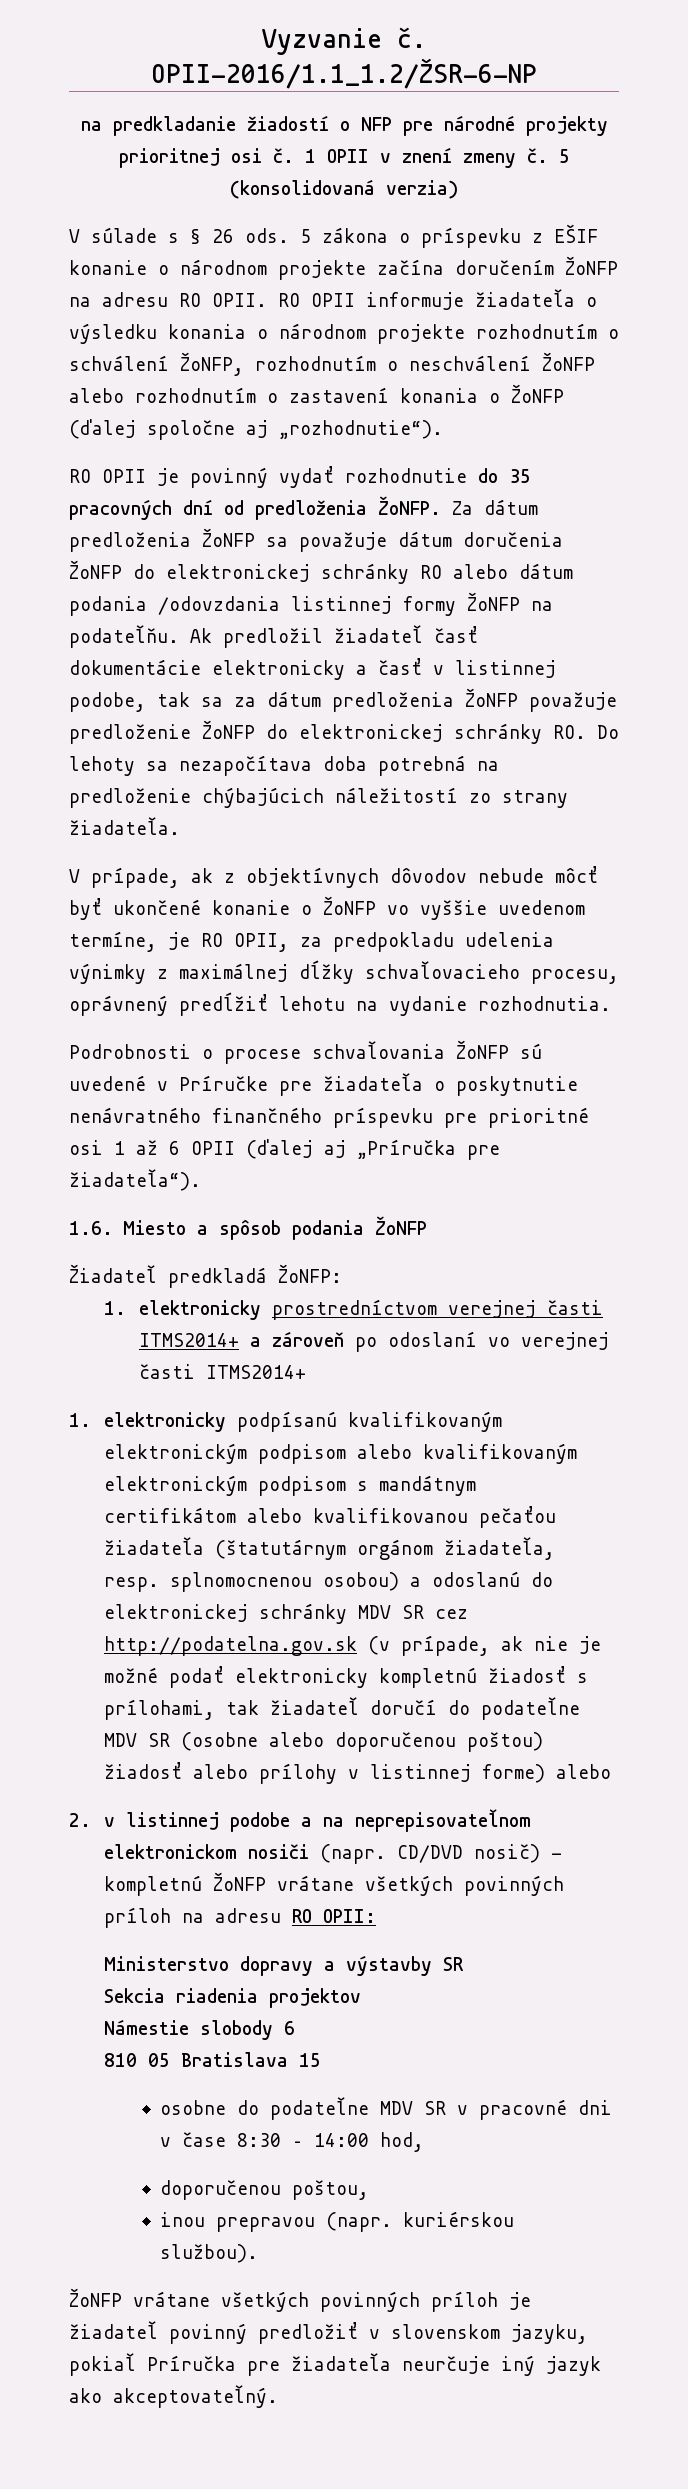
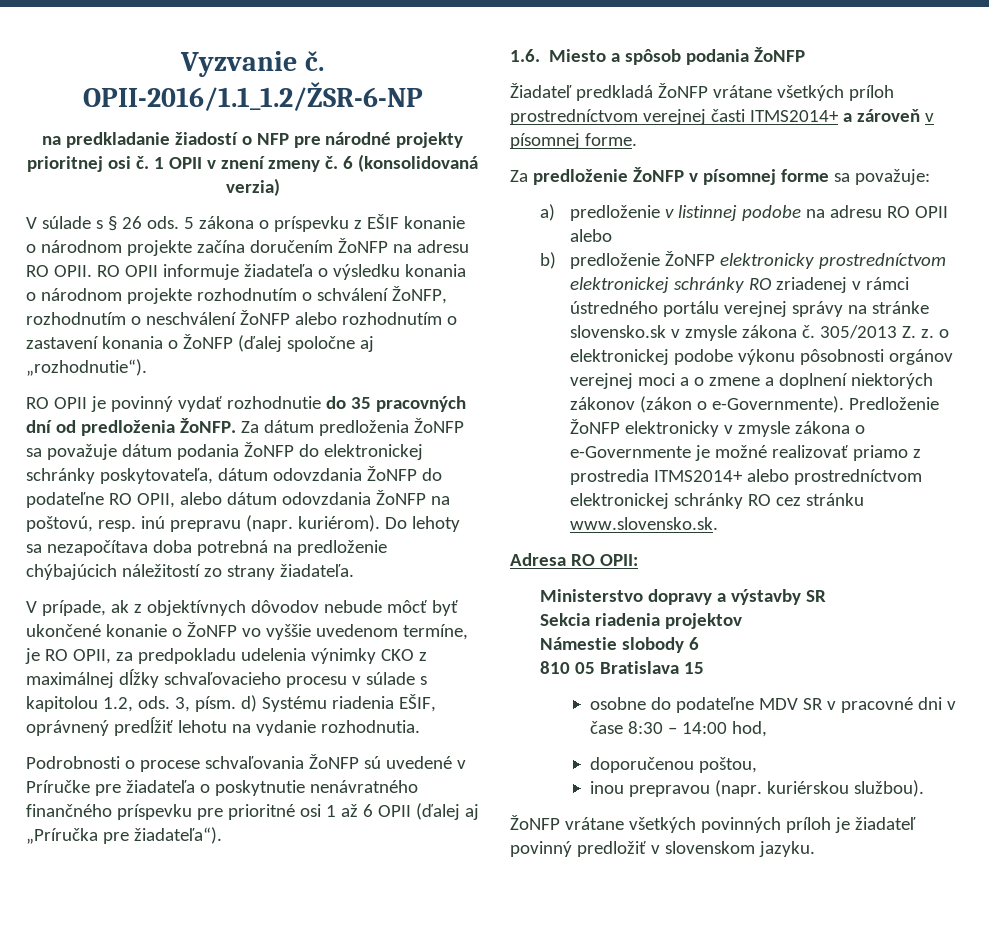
- 5 (konsolidovaná verzia)
+ 6 (konsolidovaná verzia)
- Za dátum predloženia ŽoNFP sa považuje dátum doručenia ŽoNFP do elektronickej schránky RO alebo dátum podania /odovzdania listinnej formy ŽoNFP na podateľňu. Ak predložil žiadateľ časť dokumentácie elektronicky a časť v listinnej podobe, tak sa za dátum predloženia ŽoNFP považuje predloženie ŽoNFP do elektronickej schránky RO. Do lehoty sa nezapočítava doba potrebná na predloženie chýbajúcich náležitostí zo strany žiadateľa.
+ Za dátum predloženia ŽoNFP sa považuje dátum podania ŽoNFP do elektronickej schránky poskytovateľa, dátum odovzdania ŽoNFP do podateľne RO OPII, alebo dátum odovzdania ŽoNFP na poštovú, resp. inú prepravu (napr. kuriérom). Do lehoty sa nezapočítava doba potrebná na predloženie chýbajúcich náležitostí zo strany žiadateľa.
- V prípade, ak z objektívnych dôvodov nebude môcť byť ukončené konanie o ŽoNFP vo vyššie uvedenom termíne, je RO OPII, za predpokladu udelenia výnimky z maximálnej dĺžky schvaľovacieho procesu, oprávnený predĺžiť lehotu na vydanie rozhodnutia.
+ V prípade, ak z objektívnych dôvodov nebude môcť byť ukončené konanie o ŽoNFP vo vyššie uvedenom termíne, je RO OPII, za predpokladu udelenia výnimky CKO z maximálnej dĺžky schvaľovacieho procesu v súlade s kapitolou 1.2, ods. 3, písm. d) Systému riadenia EŠIF, oprávnený predĺžiť lehotu na vydanie rozhodnutia.
- Žiadateľ predkladá ŽoNFP:
- 1. elektronicky prostredníctvom verejnej časti ITMS2014+ a zároveň po odoslaní vo verejnej časti ITMS2014+
- 1. elektronicky podpísanú kvalifikovaným elektronickým podpisom alebo kvalifikovaným elektronickým podpisom s mandátnym certifikátom alebo kvalifikovanou pečaťou žiadateľa (štatutárnym orgánom žiadateľa, resp. splnomocnenou osobou) a odoslanú do elektronickej schránky MDV SR cez http://podatelna.gov.sk (v prípade, ak nie je možné podať elektronicky kompletnú žiadosť s prílohami, tak žiadateľ doručí do podateľne MDV SR (osobne alebo doporučenou poštou) žiadosť alebo prílohy v listinnej forme) alebo
- 2. v listinnej podobe a na neprepisovateľnom elektronickom nosiči (napr. CD/DVD nosič) - kompletnú ŽoNFP vrátane všetkých povinných príloh na adresu RO OPII:
+ Žiadateľ predkladá ŽoNFP vrátane všetkých príloh prostredníctvom verejnej časti ITMS2014+ a zároveň v písomnej forme.
+ Za predloženie ŽoNFP v písomnej forme sa považuje:
+ a) predloženie v listinnej podobe na adresu RO OPII alebo
+ b) predloženie ŽoNFP elektronicky prostredníctvom elektronickej schránky RO zriadenej v rámci ústredného portálu verejnej správy na stránke slovensko.sk v zmysle zákona č. 305/2013 Z. z. o elektronickej podobe výkonu pôsobnosti orgánov verejnej moci a o zmene a doplnení niektorých zákonov (zákon o e-Governmente). Predloženie ŽoNFP elektronicky v zmysle zákona o e-Governmente je možné realizovať priamo z prostredia ITMS2014+ alebo prostredníctvom elektronickej schránky RO cez stránku www.slovensko.sk.
+ Adresa RO OPII:
- ŽoNFP vrátane všetkých povinných príloh je žiadateľ povinný predložiť v slovenskom jazyku, pokiaľ Príručka pre žiadateľa neurčuje iný jazyk ako akceptovateľný.
+ ŽoNFP vrátane všetkých povinných príloh je žiadateľ povinný predložiť v slovenskom jazyku.

